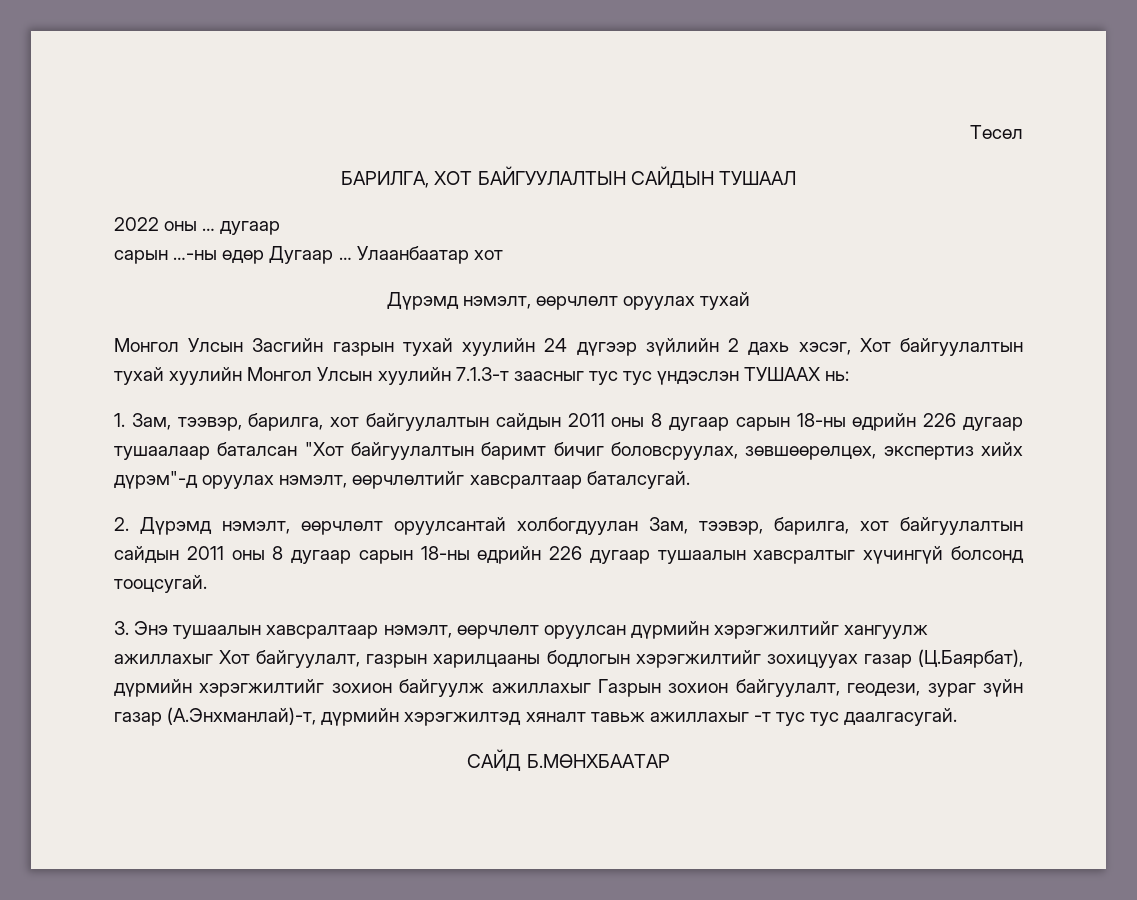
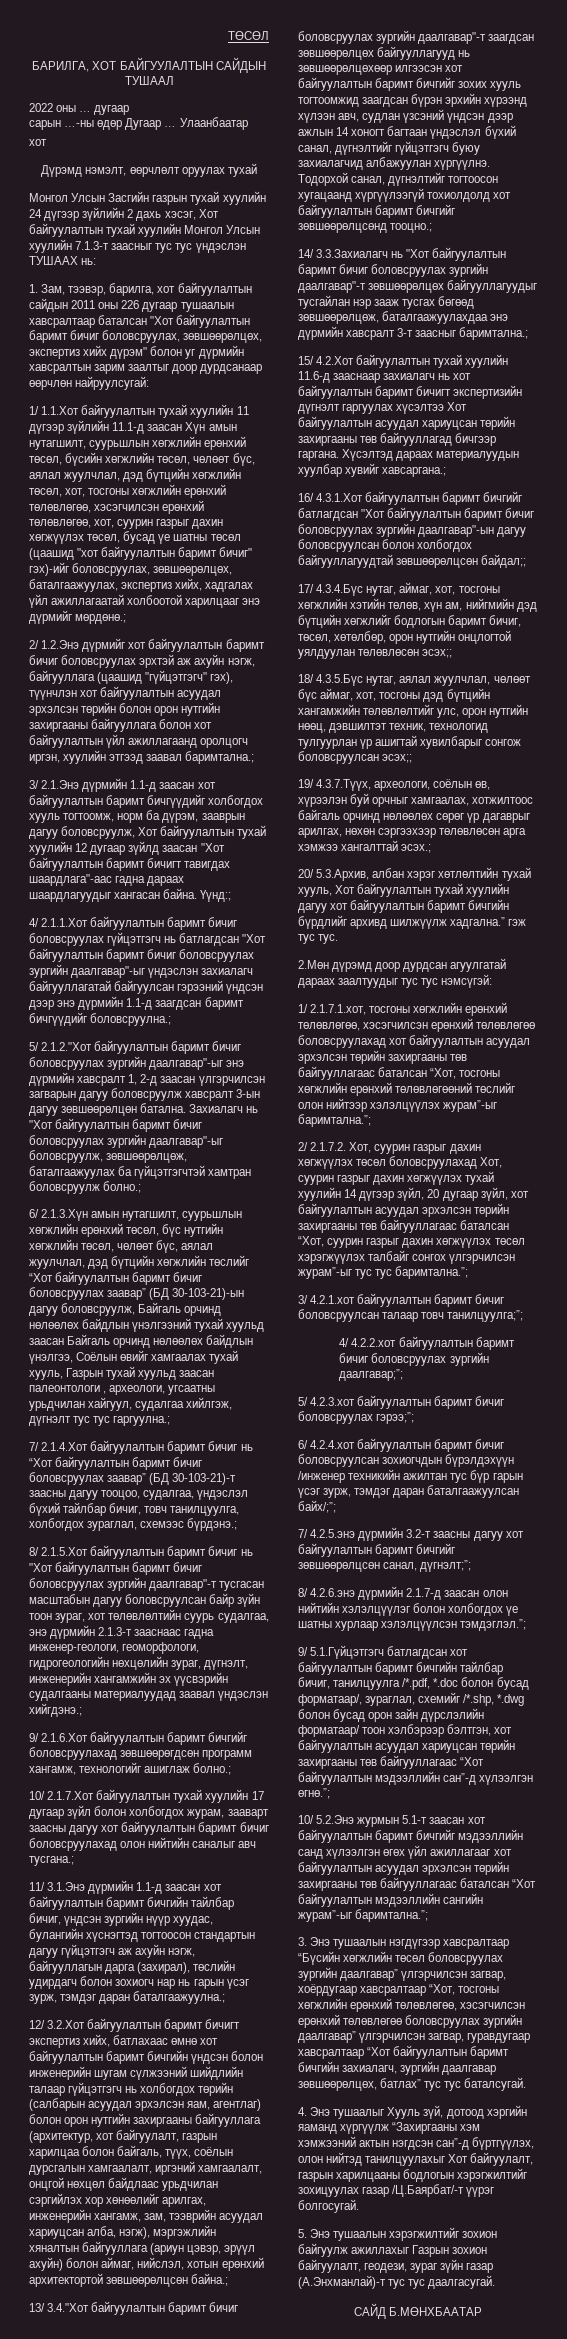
- Төсөл
+ ТӨСӨЛ
- Улаанбаатар хот
+ Улаанбаатар
+ хот
- 1. Зам, тээвэр, барилга, хот байгуулалтын сайдын 2011 оны 8 дугаар сарын 18-ны өдрийн 226 дугаар тушаалаар баталсан "Хот байгуулалтын баримт бичиг боловсруулах, зөвшөөрөлцөх, экспертиз хийх дүрэм"-д оруулах нэмэлт, өөрчлөлтийг хавсралтаар баталсугай.
- 2. Дүрэмд нэмэлт, өөрчлөлт оруулсантай холбогдуулан Зам, тээвэр, барилга, хот байгуулалтын сайдын 2011 оны 8 дугаар сарын 18-ны өдрийн 226 дугаар тушаалын хавсралтыг хүчингүй болсонд тооцсугай.
- 3. Энэ тушаалын хавсралтаар нэмэлт, өөрчлөлт оруулсан дүрмийн хэрэгжилтийг хангуулж ажиллахыг Хот байгуулалт, газрын харилцааны бодлогын хэрэгжилтийг зохицууах газар (Ц.Баярбат), дүрмийн хэрэгжилтийг зохион байгуулж ажиллахыг Газрын зохион байгуулалт, геодези, зураг зүйн газар (А.Энхманлай)-т, дүрмийн хэрэгжилтэд хяналт тавьж ажиллахыг -т тус тус даалгасугай.
+ 1. Зам, тээвэр, барилга, хот байгуулалтын сайдын 2011 оны 226 дугаар тушаалын хавсралтаар баталсан "Хот байгуулалтын баримт бичиг боловсруулах, зөвшөөрөлцөх, экспертиз хийх дүрэм" болон уг дүрмийн хавсралтын зарим заалтыг доор дурдсанаар өөрчлөн найруулсугай:
+ 1/ 1.1.Хот байгуулалтын тухай хуулийн 11 дүгээр зүйлийн 11.1-д заасан Хүн амын нутагшилт, суурьшлын хөгжлийн ерөнхий төсөл, бүсийн хөгжлийн төсөл, чөлөөт бүс, аялал жуулчлал, дэд бүтцийн хөгжлийн төсөл, хот, тосгоны хөгжлийн ерөнхий төлөвлөгөө, хэсэгчилсэн ерөнхий төлөвлөгөө, хот, суурин газрыг дахин хөгжүүлэх төсөл, бусад үе шатны төсөл (цаашид "хот байгуулалтын баримт бичиг" гэх)-ийг боловсруулах, зөвшөөрөлцөх, баталгаажуулах, экспертиз хийх, хадгалах үйл ажиллагаатай холбоотой харилцааг энэ дүрмийг мөрдөнө.;
+ 2/ 1.2.Энэ дүрмийг хот байгуулалтын баримт бичиг боловсруулах эрхтэй аж ахуйн нэгж, байгууллага (цаашид "гүйцэтгэгч" гэх), түүнчлэн хот байгуулалтын асуудал эрхэлсэн төрийн болон орон нутгийн захиргааны байгууллага болон хот байгуулалтын үйл ажиллагаанд оролцогч иргэн, хуулийн этгээд заавал баримтална.;
+ 3/ 2.1.Энэ дүрмийн 1.1-д заасан хот байгуулалтын баримт бичгүүдийг холбогдох хууль тогтоомж, норм ба дүрэм, зааврын дагуу боловсруулж, Хот байгуулалтын тухай хуулийн 12 дугаар зүйлд заасан "Хот байгуулалтын баримт бичигт тавигдах шаардлага"-аас гадна дараах шаардлагуудыг хангасан байна. Үүнд:;
+ 4/ 2.1.1.Хот байгуулалтын баримт бичиг боловсруулах гүйцэтгэгч нь батлагдсан "Хот байгуулалтын баримт бичиг боловсруулах зургийн даалгавар"-ыг үндэслэн захиалагч байгууллагатай байгуулсан гэрээний үндсэн дээр энэ дүрмийн 1.1-д заагдсан баримт бичгүүдийг боловсруулна.;
+ 5/ 2.1.2."Хот байгуулалтын баримт бичиг боловсруулах зургийн даалгавар"-ыг энэ дүрмийн хавсралт 1, 2-д заасан үлгэрчилсэн загварын дагуу боловсруулж хавсралт 3-ын дагуу зөвшөөрөлцөн батална. Захиалагч нь "Хот байгуулалтын баримт бичиг боловсруулах зургийн даалгавар"-ыг боловсруулж, зөвшөөрөлцөж, баталгаажуулах ба гүйцэтгэгчтэй хамтран боловсруулж болно.;
+ 6/ 2.1.3.Хүн амын нутагшилт, суурьшлын хөгжлийн ерөнхий төсөл, бүс нутгийн хөгжлийн төсөл, чөлөөт бүс, аялал жуулчлал, дэд бүтцийн хөгжлийн төслийг “Хот байгуулалтын баримт бичиг боловсруулах заавар” (БД 30-103-21)-ын дагуу боловсруулж, Байгаль орчинд нөлөөлөх байдлын үнэлгээний тухай хуульд заасан Байгаль орчинд нөлөөлөх байдлын үнэлгээ, Соёлын өвийг хамгаалах тухай хууль, Газрын тухай хуульд заасан палеонтологи , археологи, угсаатны урьдчилан хайгуул, судалгаа хийлгэж, дүгнэлт тус тус гаргуулна.;
+ 7/ 2.1.4.Хот байгуулалтын баримт бичиг нь “Хот байгуулалтын баримт бичиг боловсруулах заавар” (БД 30-103-21)-т заасны дагуу тооцоо, судалгаа, үндэслэл бүхий тайлбар бичиг, товч танилцуулга, холбогдох зураглал, схемээс бүрдэнэ.;
+ 8/ 2.1.5.Хот байгуулалтын баримт бичиг нь "Хот байгуулалтын баримт бичиг боловсруулах зургийн даалгавар"-т тусгасан масштабын дагуу боловсруулсан байр зүйн тоон зураг, хот төлөвлөлтийн суурь судалгаа, энэ дүрмийн 2.1.3-т зааснаас гадна инженер-геологи, геоморфологи, гидрогеологийн нөхцөлийн зураг, дүгнэлт, инженерийн хангамжийн эх үүсвэрийн судалгааны материалуудад заавал үндэслэн хийгдэнэ.;
+ 9/ 2.1.6.Хот байгуулалтын баримт бичгийг боловсруулахад зөвшөөрөгдсөн программ хангамж, технологийг ашиглаж болно.;
+ 10/ 2.1.7.Хот байгуулалтын тухай хуулийн 17 дугаар зүйл болон холбогдох журам, зааварт заасны дагуу хот байгуулалтын баримт бичиг боловсруулахад олон нийтийн саналыг авч тусгана.;
+ 11/ 3.1.Энэ дүрмийн 1.1-д заасан хот байгуулалтын баримт бичгийн тайлбар бичиг, үндсэн зургийн нүүр хуудас, булангийн хүснэгтэд тогтоосон стандартын дагуу гүйцэтгэгч аж ахуйн нэгж, байгууллагын дарга (захирал), төслийн удирдагч болон зохиогч нар нь гарын үсэг зурж, тэмдэг даран баталгаажуулна.;
+ 12/ 3.2.Хот байгуулалтын баримт бичигт экспертиз хийх, батлахаас өмнө хот байгуулалтын баримт бичгийн үндсэн болон инженерийн шугам сүлжээний шийдлийн талаар гүйцэтгэгч нь холбогдох төрийн (салбарын асуудал эрхэлсэн яам, агентлаг) болон орон нутгийн захиргааны байгууллага (архитектур, хот байгуулалт, газрын харилцаа болон байгаль, түүх, соёлын дурсгалын хамгаалалт, иргэний хамгаалалт, онцгой нөхцөл байдлаас урьдчилан сэргийлэх хор хөнөөлийг арилгах, инженерийн хангамж, зам, тээврийн асуудал хариуцсан алба, нэгж), мэргэжлийн хяналтын байгууллага (ариун цэвэр, эрүүл ахуйн) болон аймаг, нийслэл, хотын ерөнхий архитектортой зөвшөөрөлцсөн байна.;
+ 13/ 3.4."Хот байгуулалтын баримт бичиг боловсруулах зургийн даалгавар"-т заагдсан зөвшөөрөлцөх байгууллагууд нь зөвшөөрөлцөхөөр илгээсэн хот байгуулалтын баримт бичгийг зохих хууль тогтоомжид заагдсан бүрэн эрхийн хүрээнд хүлээн авч, судлан үзсэний үндсэн дээр ажлын 14 хоногт багтаан үндэслэл бүхий санал, дүгнэлтийг гүйцэтгэгч буюу захиалагчид албажуулан хүргүүлнэ. Тодорхой санал, дүгнэлтийг тогтоосон хугацаанд хүргүүлээгүй тохиолдолд хот байгуулалтын баримт бичгийг зөвшөөрөлцсөнд тооцно.;
+ 14/ 3.3.Захиалагч нь "Хот байгуулалтын баримт бичиг боловсруулах зургийн даалгавар"-т зөвшөөрөлцөх байгууллагуудыг тусгайлан нэр зааж тусгах бөгөөд зөвшөөрөлцөж, баталгаажуулахдаа энэ дүрмийн хавсралт 3-т заасныг баримтална.;
+ 15/ 4.2.Хот байгуулалтын тухай хуулийн 11.6-д зааснаар захиалагч нь хот байгуулалтын баримт бичигт экспертизийн дүгнэлт гаргуулах хүсэлтээ Хот байгуулалтын асуудал хариуцсан төрийн захиргааны төв байгууллагад бичгээр гаргана. Хүсэлтэд дараах материалуудын хуулбар хувийг хавсаргана.;
+ 16/ 4.3.1.Хот байгуулалтын баримт бичгийг батлагдсан "Хот байгуулалтын баримт бичиг боловсруулах зургийн даалгавар"-ын дагуу боловсруулсан болон холбогдох байгууллагуудтай зөвшөөрөлцсөн байдал;;
+ 17/ 4.3.4.Бүс нутаг, аймаг, хот, тосгоны хөгжлийн хэтийн төлөв, хүн ам, нийгмийн дэд бүтцийн хөгжлийг бодлогын баримт бичиг, төсөл, хөтөлбөр, орон нутгийн онцлогтой уялдуулан төлөвлөсөн эсэх;;
+ 18/ 4.3.5.Бүс нутаг, аялал жуулчлал, чөлөөт бүс аймаг, хот, тосгоны дэд бүтцийн хангамжийн төлөвлөлтийг улс, орон нутгийн нөөц, дэвшилтэт техник, технологид тулгуурлан үр ашигтай хувилбарыг сонгож боловсруулсан эсэх;;
+ 19/ 4.3.7.Түүх, археологи, соёлын өв, хүрээлэн буй орчныг хамгаалах, хотжилтоос байгаль орчинд нөлөөлөх сөрөг үр дагаврыг арилгах, нөхөн сэргээхээр төлөвлөсөн арга хэмжээ хангалттай эсэх.;
+ 20/ 5.3.Архив, албан хэрэг хөтлөлтийн тухай хууль, Хот байгуулалтын тухай хуулийн дагуу хот байгуулалтын баримт бичгийн бүрдлийг архивд шилжүүлж хадгална.” гэж тус тус.
+ 2.Мөн дүрэмд доор дурдсан агуулгатай дараах заалтуудыг тус тус нэмсүгэй:
+ 1/ 2.1.7.1.хот, тосгоны хөгжлийн ерөнхий төлөвлөгөө, хэсэгчилсэн ерөнхий төлөвлөгөө боловсруулахад хот байгуулалтын асуудал эрхэлсэн төрийн захиргааны төв байгууллагаас баталсан “Хот, тосгоны хөгжлийн ерөнхий төлөвлөгөөний төслийг олон нийтээр хэлэлцүүлэх журам”-ыг баримтална.”;
+ 2/ 2.1.7.2. Хот, суурин газрыг дахин хөгжүүлэх төсөл боловсруулахад Хот, суурин газрыг дахин хөгжүүлэх тухай хуулийн 14 дүгээр зүйл, 20 дугаар зүйл, хот байгуулалтын асуудал эрхэлсэн төрийн захиргааны төв байгууллагаас баталсан “Хот, суурин газрыг дахин хөгжүүлэх төсөл хэрэгжүүлэх талбайг сонгох үлгэрчилсэн журам”-ыг тус тус баримтална.”;
+ 3/ 4.2.1.хот байгуулалтын баримт бичиг боловсруулсан талаар товч танилцуулга;”;
+ 4/ 4.2.2.хот байгуулалтын баримт бичиг боловсруулах зургийн даалгавар;”;
+ 5/ 4.2.3.хот байгуулалтын баримт бичиг боловсруулах гэрээ;”;
+ 6/ 4.2.4.хот байгуулалтын баримт бичиг боловсруулсан зохиогчдын бүрэлдэхүүн /инженер техникийн ажилтан тус бүр гарын үсэг зурж, тэмдэг даран баталгаажуулсан байх/;”;
+ 7/ 4.2.5.энэ дүрмийн 3.2-т заасны дагуу хот байгуулалтын баримт бичгийг зөвшөөрөлцсөн санал, дүгнэлт;”;
+ 8/ 4.2.6.энэ дүрмийн 2.1.7-д заасан олон нийтийн хэлэлцүүлэг болон холбогдох үе шатны хурлаар хэлэлцүүлсэн тэмдэглэл.”;
+ 9/ 5.1.Гүйцэтгэгч батлагдсан хот байгуулалтын баримт бичгийн тайлбар бичиг, танилцуулга /*.pdf, *.doc болон бусад форматаар/, зураглал, схемийг /*.shp, *.dwg болон бусад орон зайн дүрслэлийн форматаар/ тоон хэлбэрээр бэлтгэн, хот байгуулалтын асуудал хариуцсан төрийн захиргааны төв байгууллагаас “Хот байгуулалтын мэдээллийн сан”-д хүлээлгэн өгнө.”;
+ 10/ 5.2.Энэ журмын 5.1-т заасан хот байгуулалтын баримт бичгийг мэдээллийн санд хүлээлгэн өгөх үйл ажиллагааг хот байгуулалтын асуудал эрхэлсэн төрийн захиргааны төв байгууллагаас баталсан “Хот байгуулалтын мэдээллийн сангийн журам”-ыг баримтална.”;
+ 3. Энэ тушаалын нэгдүгээр хавсралтаар “Бүсийн хөгжлийн төсөл боловсруулах зургийн даалгавар” үлгэрчилсэн загвар, хоёрдугаар хавсралтаар “Хот, тосгоны хөгжлийн ерөнхий төлөвлөгөө, хэсэгчилсэн ерөнхий төлөвлөгөө боловсруулах зургийн даалгавар” үлгэрчилсэн загвар, гуравдугаар хавсралтаар “Хот байгуулалтын баримт бичгийн захиалагч, зургийн даалгавар зөвшөөрөлцөх, батлах” тус тус баталсугай.
+ 4. Энэ тушаалыг Хууль зүй, дотоод хэргийн яаманд хүргүүлж “Захиргааны хэм хэмжээний актын нэгдсэн сан”-д бүртгүүлэх, олон нийтэд танилцуулахыг Хот байгуулалт, газрын харилцааны бодлогын хэрэгжилтийг зохицуулах газар /Ц.Баярбат/-т үүрэг болгосугай.
+ 5. Энэ тушаалын хэрэгжилтийг зохион байгуулж ажиллахыг Газрын зохион байгуулалт, геодези, зураг зүйн газар (А.Энхманлай)-т тус тус даалгасугай.

